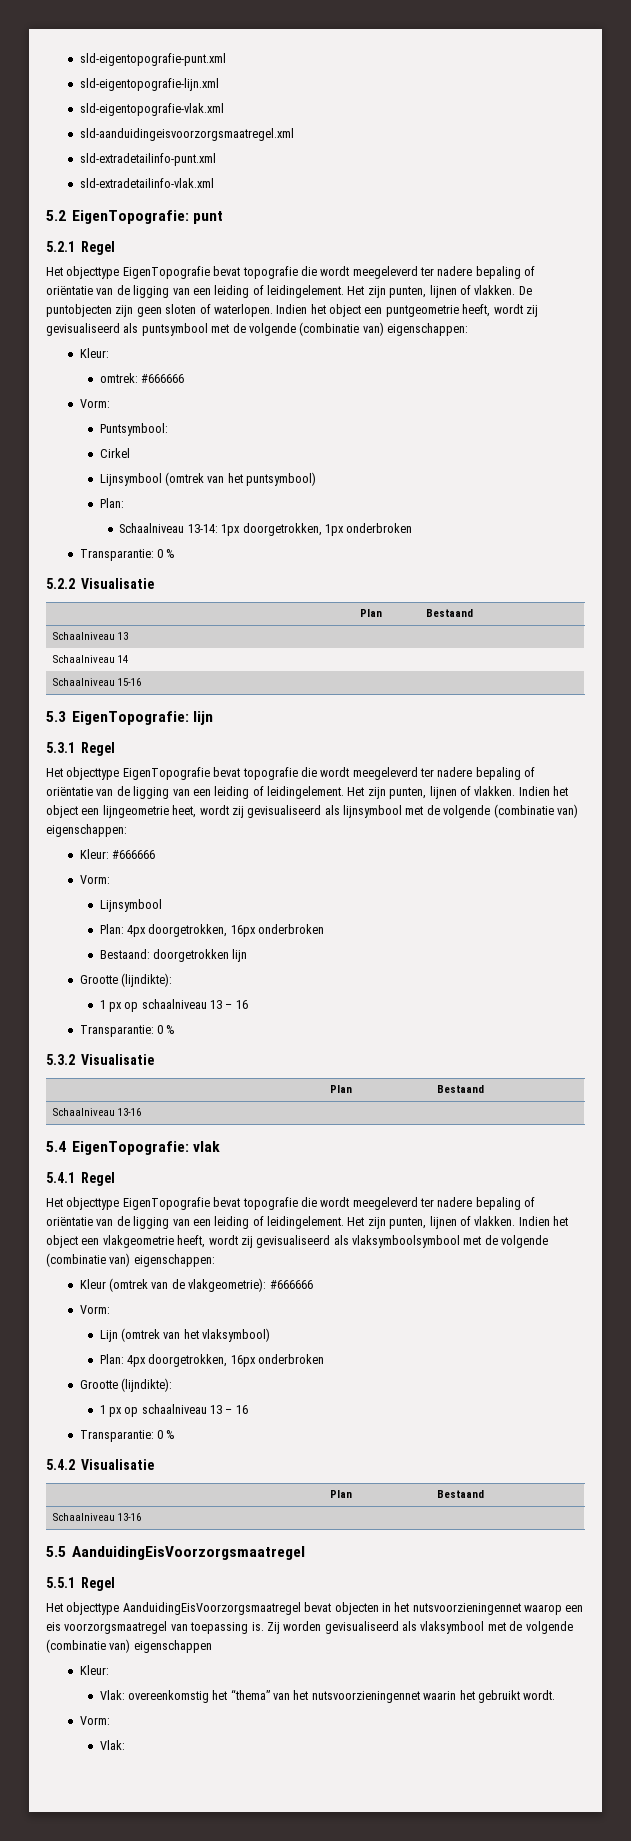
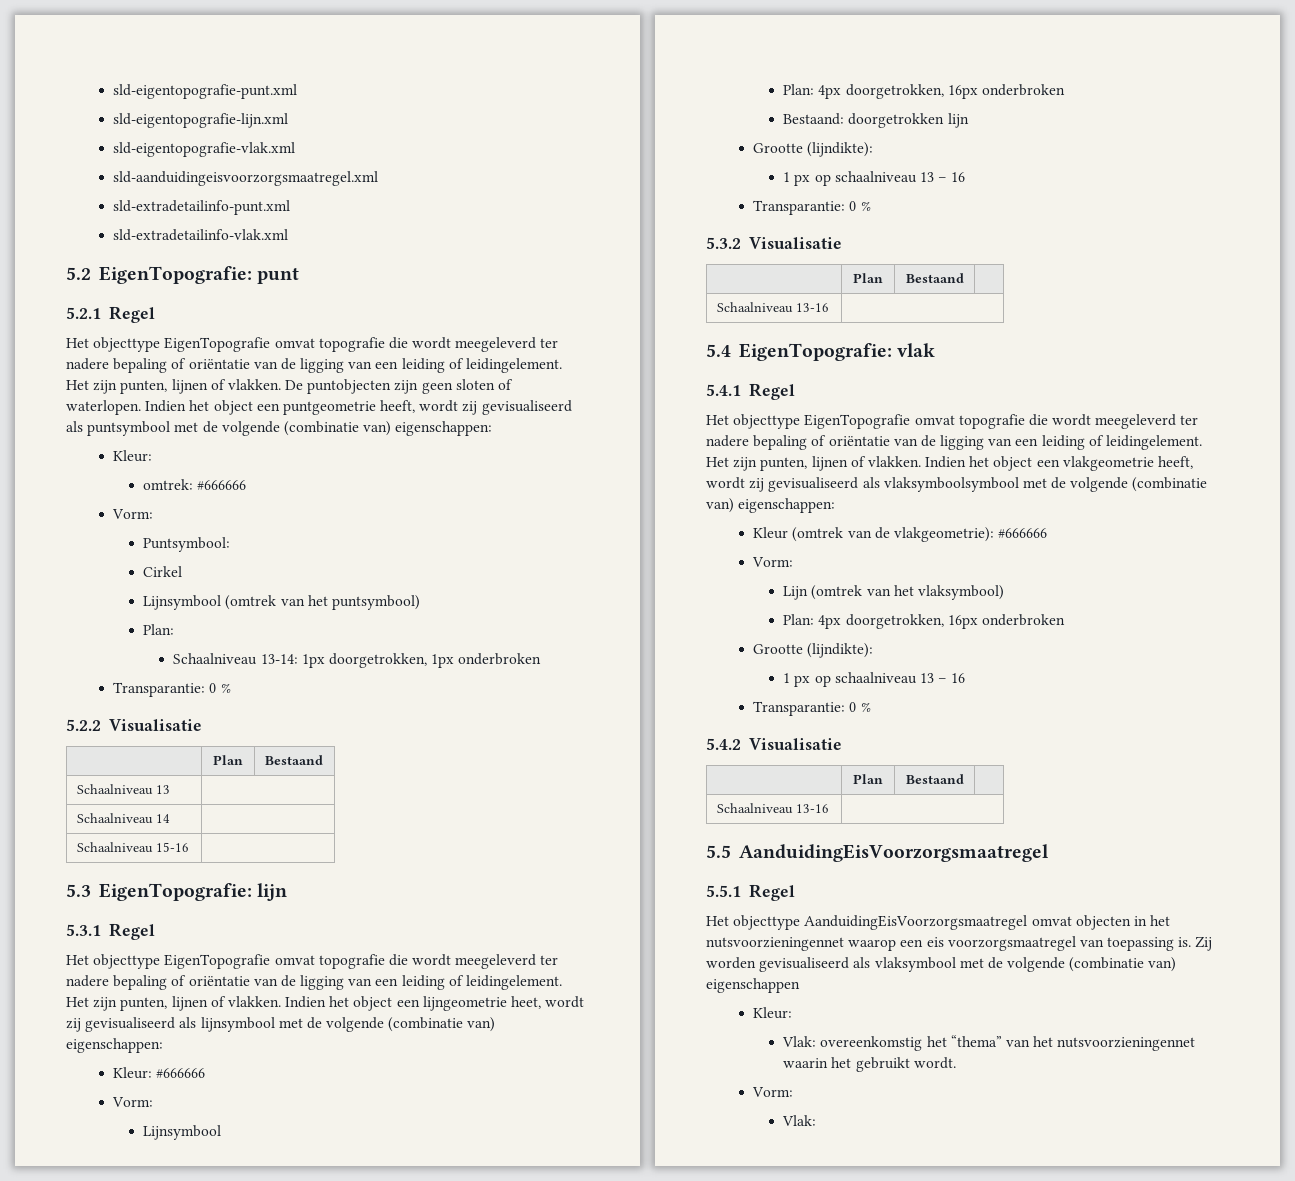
  5.2.1 Regel
- Het objecttype EigenTopografie bevat topografie die wordt meegeleverd ter nadere bepaling of oriëntatie van de ligging van een leiding of leidingelement.
+ Het objecttype EigenTopografie omvat topografie die wordt meegeleverd ter nadere bepaling of oriëntatie van de ligging van een leiding of leidingelement.
  5.3.1 Regel
- Het objecttype EigenTopografie bevat topografie die wordt meegeleverd ter nadere bepaling of oriëntatie van de ligging van een leiding of leidingelement.
+ Het objecttype EigenTopografie omvat topografie die wordt meegeleverd ter nadere bepaling of oriëntatie van de ligging van een leiding of leidingelement.
  5.4.1 Regel
- Het objecttype EigenTopografie bevat topografie die wordt meegeleverd ter nadere bepaling of oriëntatie van de ligging van een leiding of leidingelement.
+ Het objecttype EigenTopografie omvat topografie die wordt meegeleverd ter nadere bepaling of oriëntatie van de ligging van een leiding of leidingelement.
- Het objecttype AanduidingEisVoorzorgsmaatregel bevat objecten in het nutsvoorzieningennet waarop een eis voorzorgsmaatregel van toepassing is.
+ Het objecttype AanduidingEisVoorzorgsmaatregel omvat objecten in het nutsvoorzieningennet waarop een eis voorzorgsmaatregel van toepassing is.

